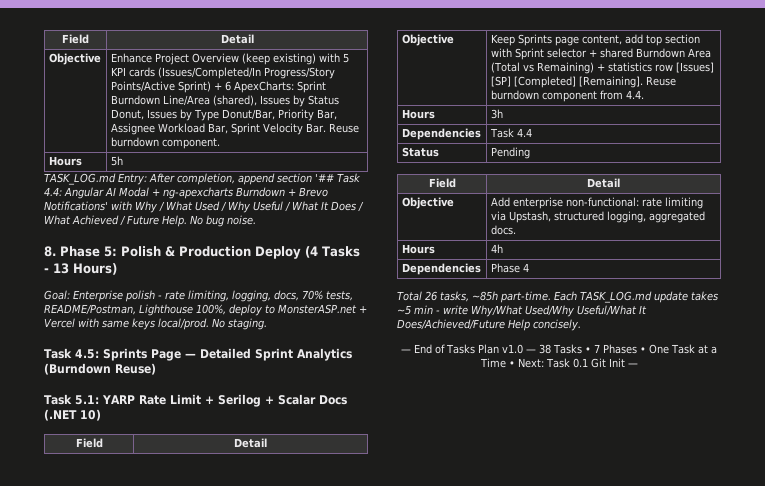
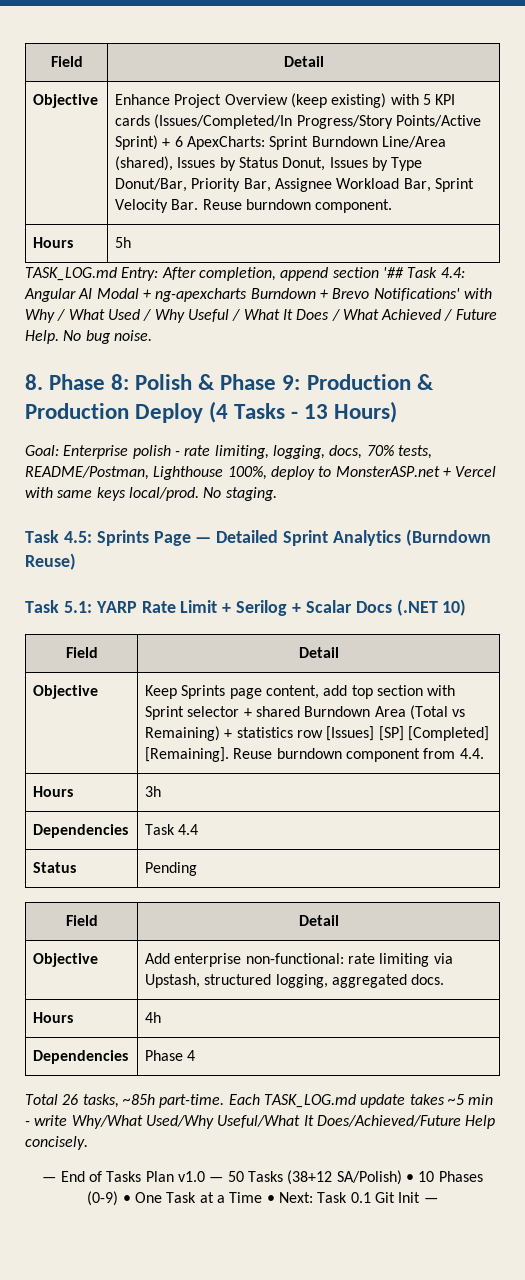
- 8. Phase 5: Polish & Production Deploy (4 Tasks - 13 Hours)
+ 8. Phase 8: Polish & Phase 9: Production & Production Deploy (4 Tasks - 13 Hours)
- — End of Tasks Plan v1.0 — 38 Tasks • 7 Phases • One Task at a Time • Next: Task 0.1 Git Init —
+ — End of Tasks Plan v1.0 — 50 Tasks (38+12 SA/Polish) • 10 Phases (0-9) • One Task at a Time • Next: Task 0.1 Git Init —

